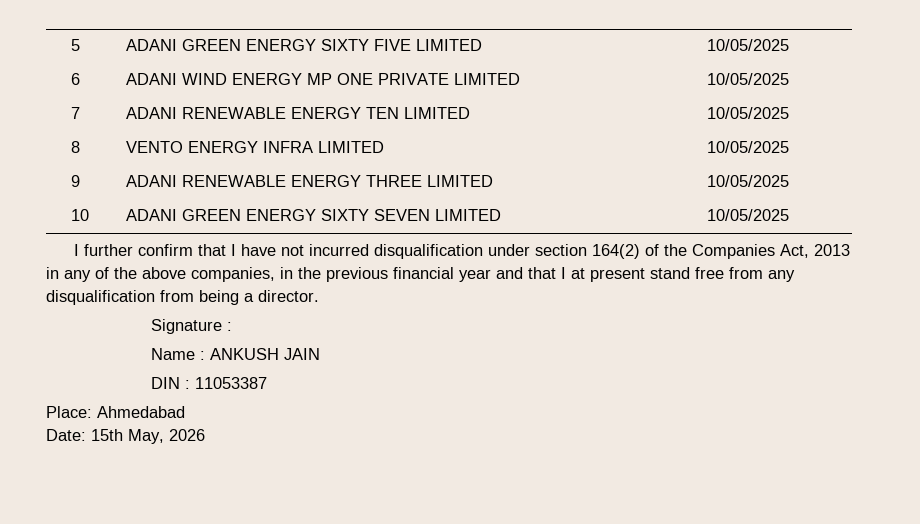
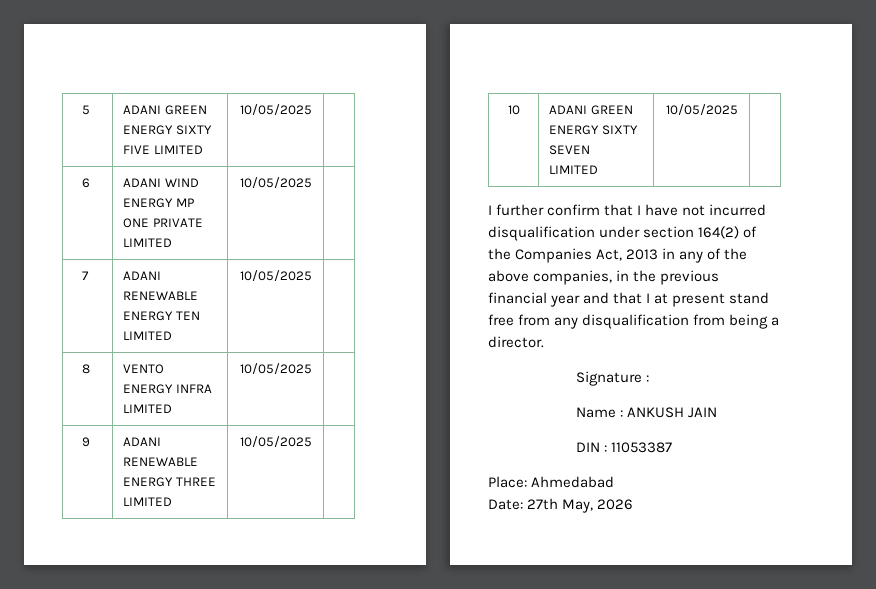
- Date: 15th May, 2026
+ Date: 27th May, 2026

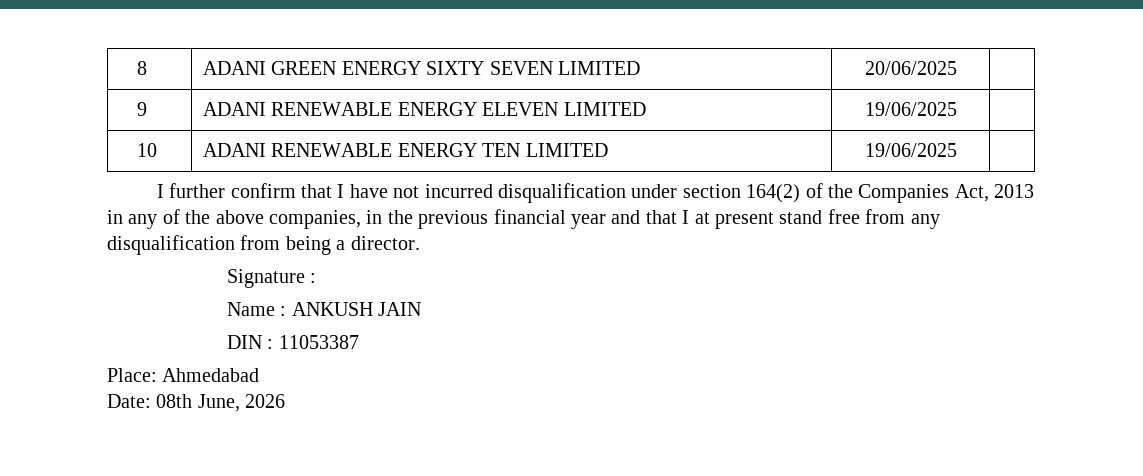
- 5 | ADANI GREEN ENERGY SIXTY FIVE LIMITED | 10/05/2025 |
- 6 | ADANI WIND ENERGY MP ONE PRIVATE LIMITED | 10/05/2025 |
- 7 | ADANI RENEWABLE ENERGY TEN LIMITED | 10/05/2025 |
- 8 | VENTO ENERGY INFRA LIMITED | 10/05/2025 |
- 9 | ADANI RENEWABLE ENERGY THREE LIMITED | 10/05/2025 |
- 10 | ADANI GREEN ENERGY SIXTY SEVEN LIMITED | 10/05/2025 |
+ 8 | ADANI GREEN ENERGY SIXTY SEVEN LIMITED | 20/06/2025 |
+ 9 | ADANI RENEWABLE ENERGY ELEVEN LIMITED | 19/06/2025 |
+ 10 | ADANI RENEWABLE ENERGY TEN LIMITED | 19/06/2025 |
- Date: 27th May, 2026
+ Date: 08th June, 2026

